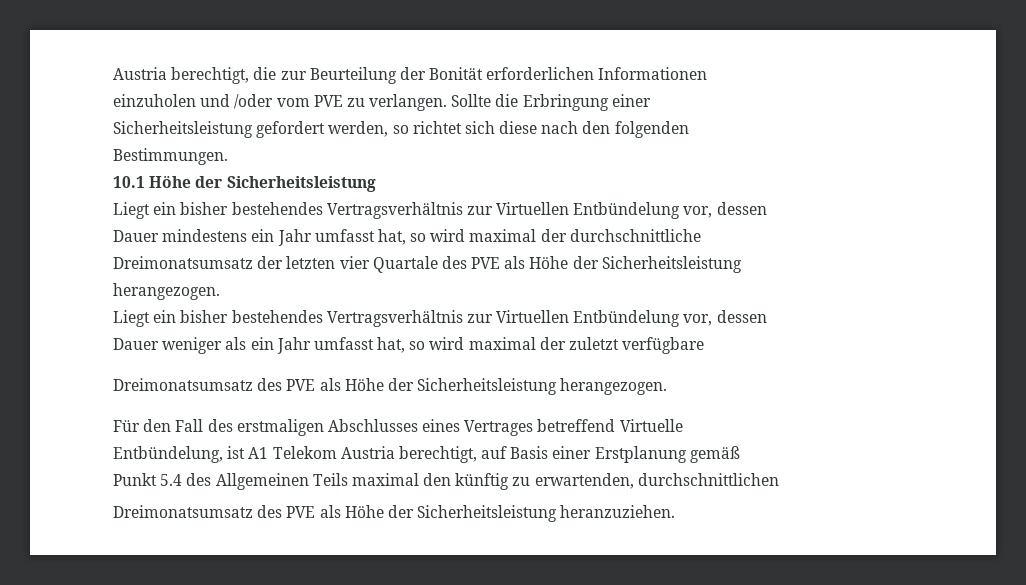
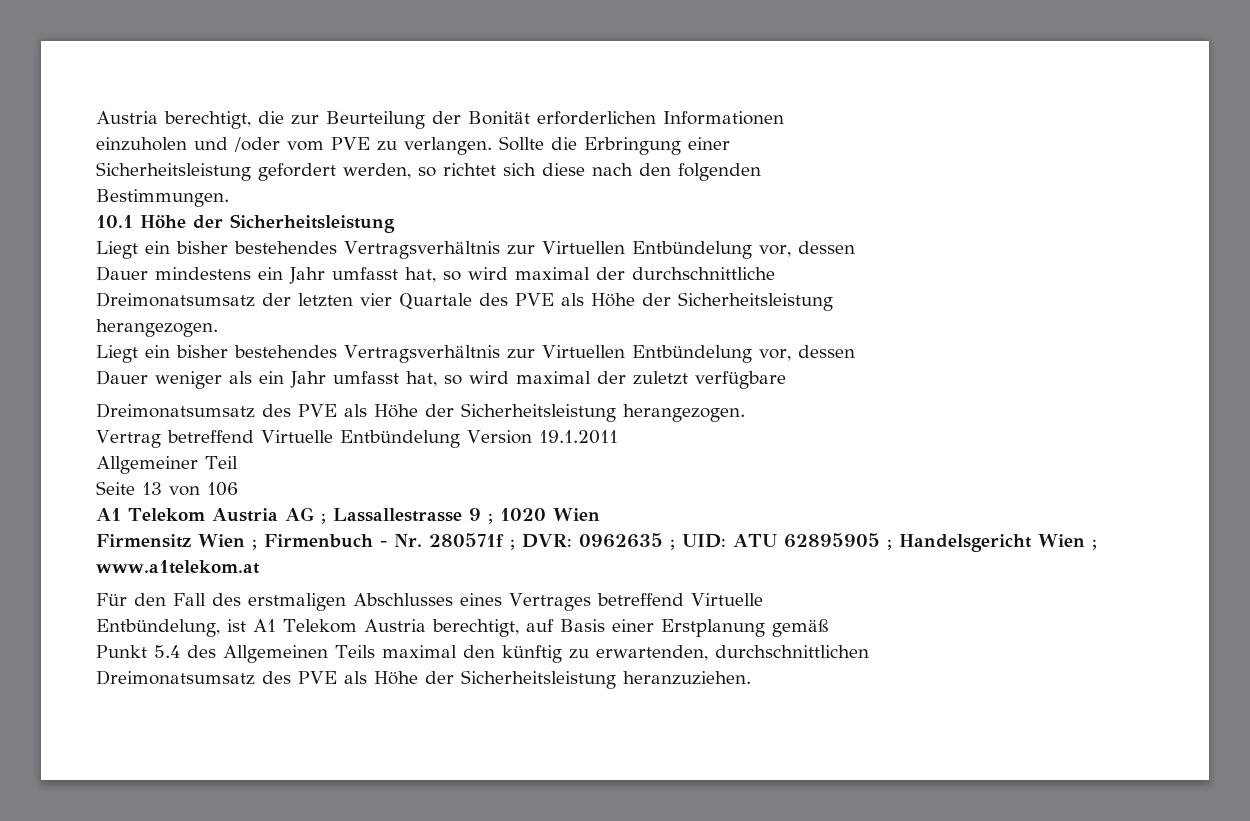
+ Vertrag betreffend Virtuelle Entbündelung Version 19.1.2011
+ Allgemeiner Teil
+ Seite 13 von 106
+ A1 Telekom Austria AG ; Lassallestrasse 9 ; 1020 Wien
+ Firmensitz Wien ; Firmenbuch - Nr. 280571f ; DVR: 0962635 ; UID: ATU 62895905 ; Handelsgericht Wien ; www.a1telekom.at

